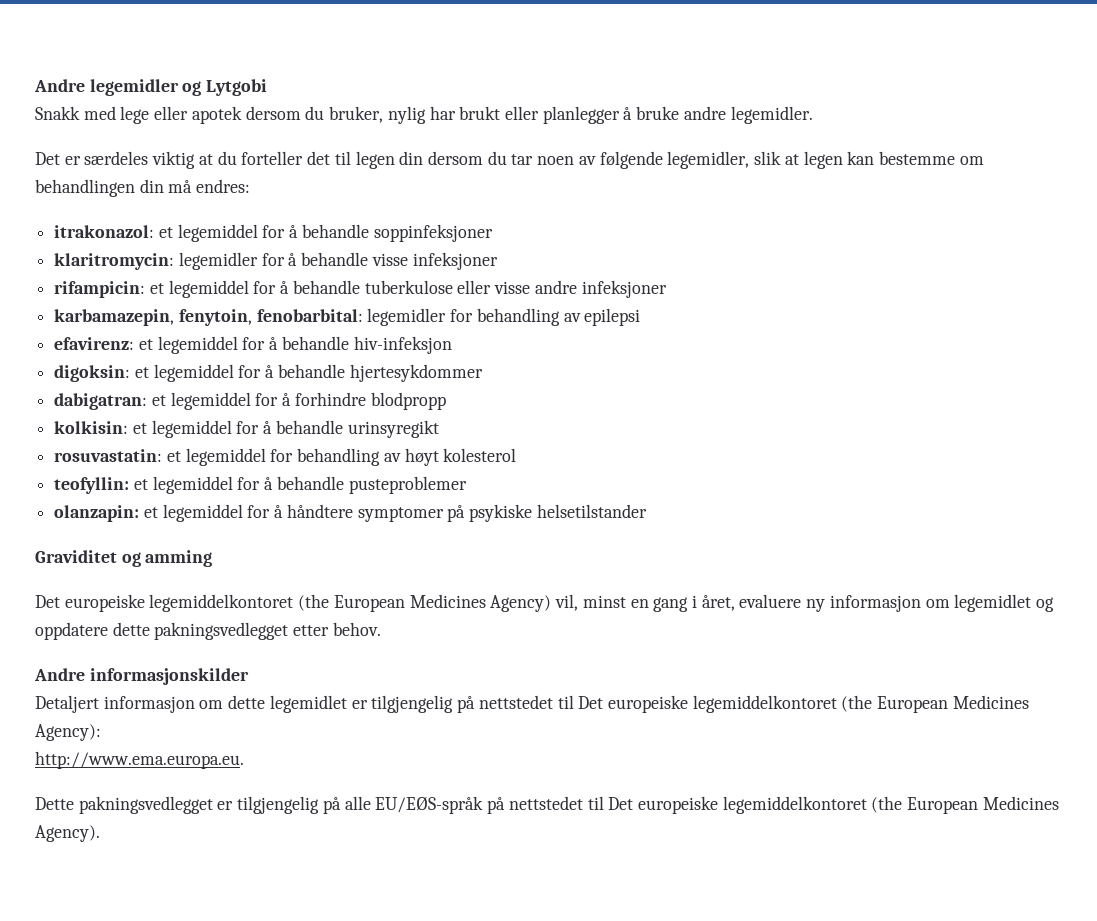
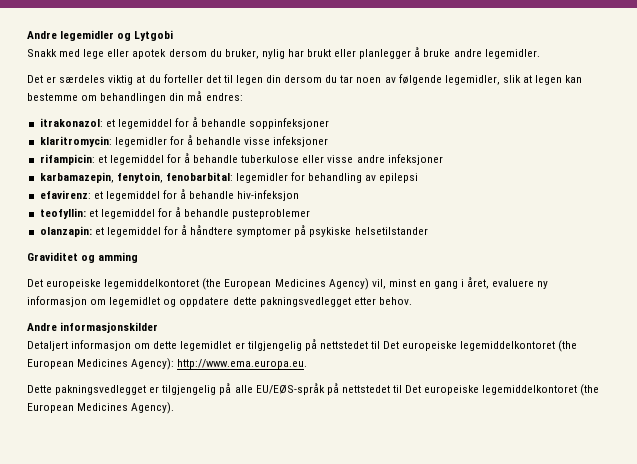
- digoksin: et legemiddel for å behandle hjertesykdommer
- dabigatran: et legemiddel for å forhindre blodpropp
- kolkisin: et legemiddel for å behandle urinsyregikt
- rosuvastatin: et legemiddel for behandling av høyt kolesterol
- Detaljert informasjon om dette legemidlet er tilgjengelig på nettstedet til Det europeiske legemiddelkontoret (the European Medicines Agency):
- http://www.ema.europa.eu.
+ Detaljert informasjon om dette legemidlet er tilgjengelig på nettstedet til Det europeiske legemiddelkontoret (the European Medicines Agency): http://www.ema.europa.eu.

